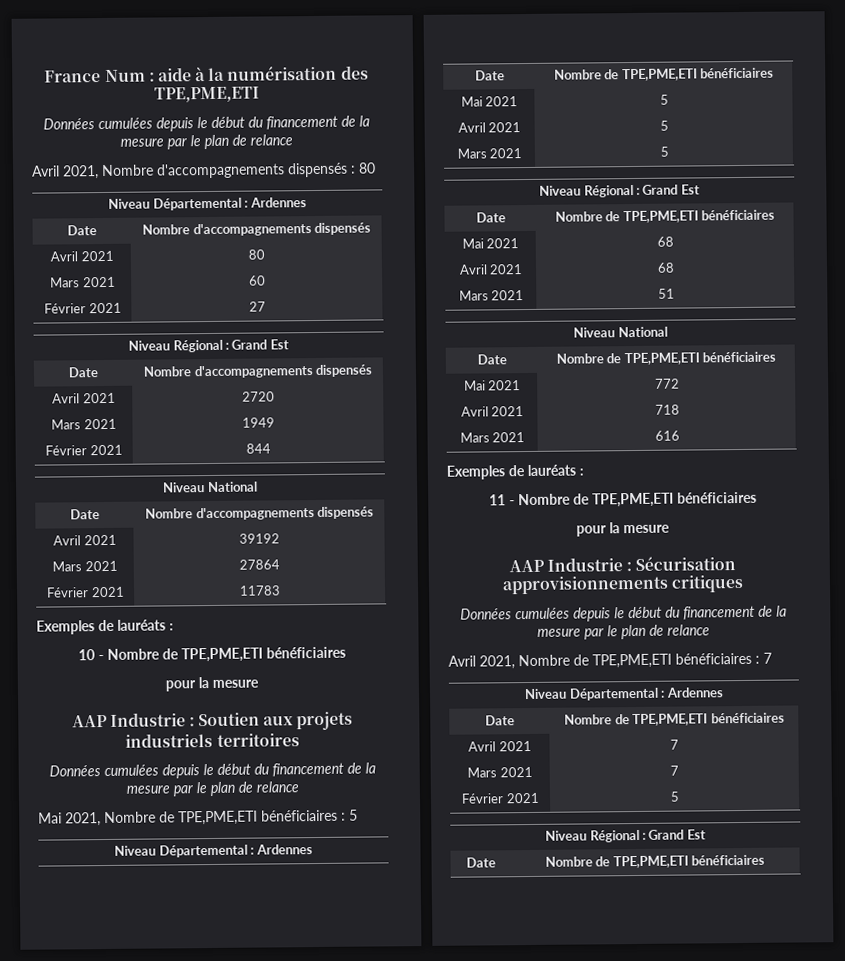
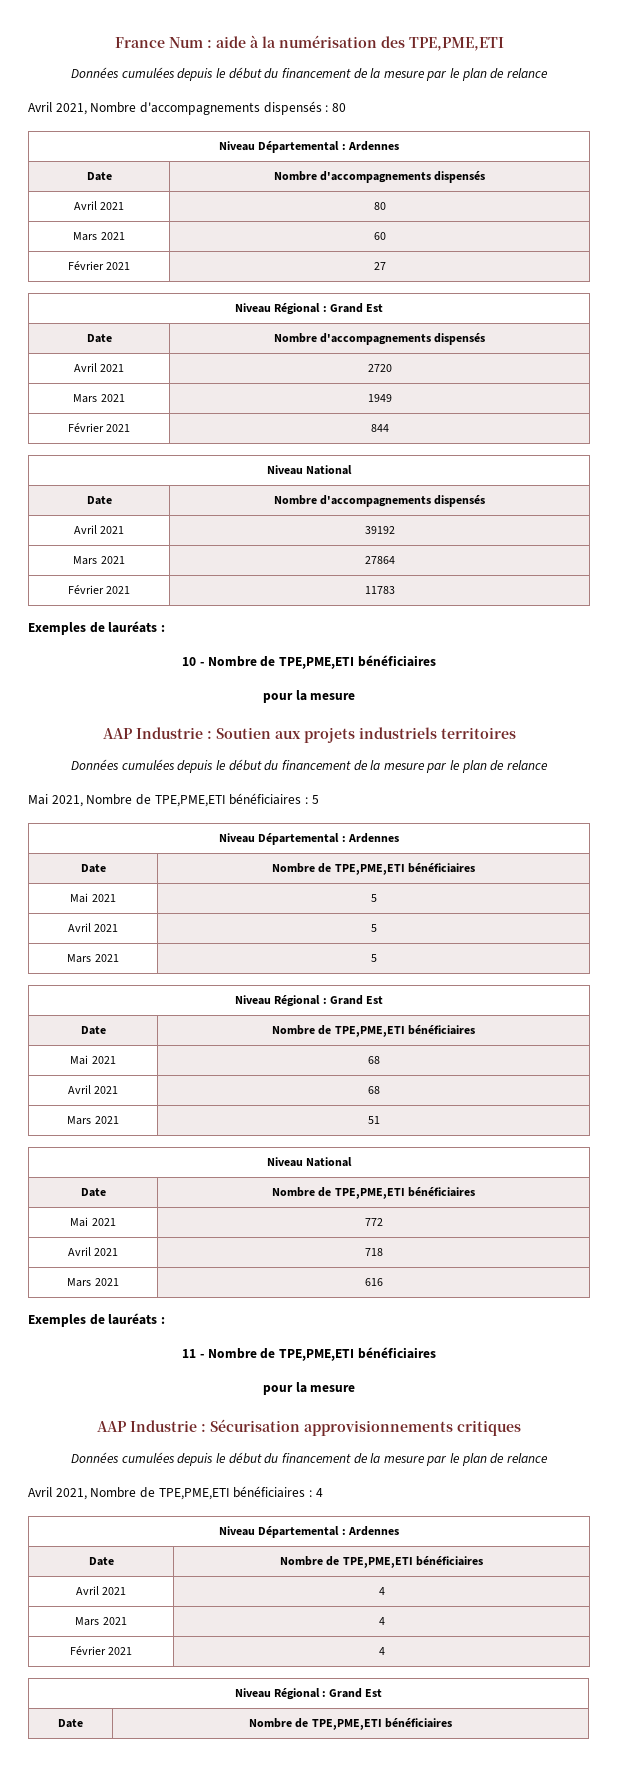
- Avril 2021, Nombre de TPE,PME,ETI bénéficiaires : 7
+ Avril 2021, Nombre de TPE,PME,ETI bénéficiaires : 4
- Avril 2021 | 7
- Mars 2021 | 7
- Février 2021 | 5
+ Avril 2021 | 4
+ Mars 2021 | 4
+ Février 2021 | 4

